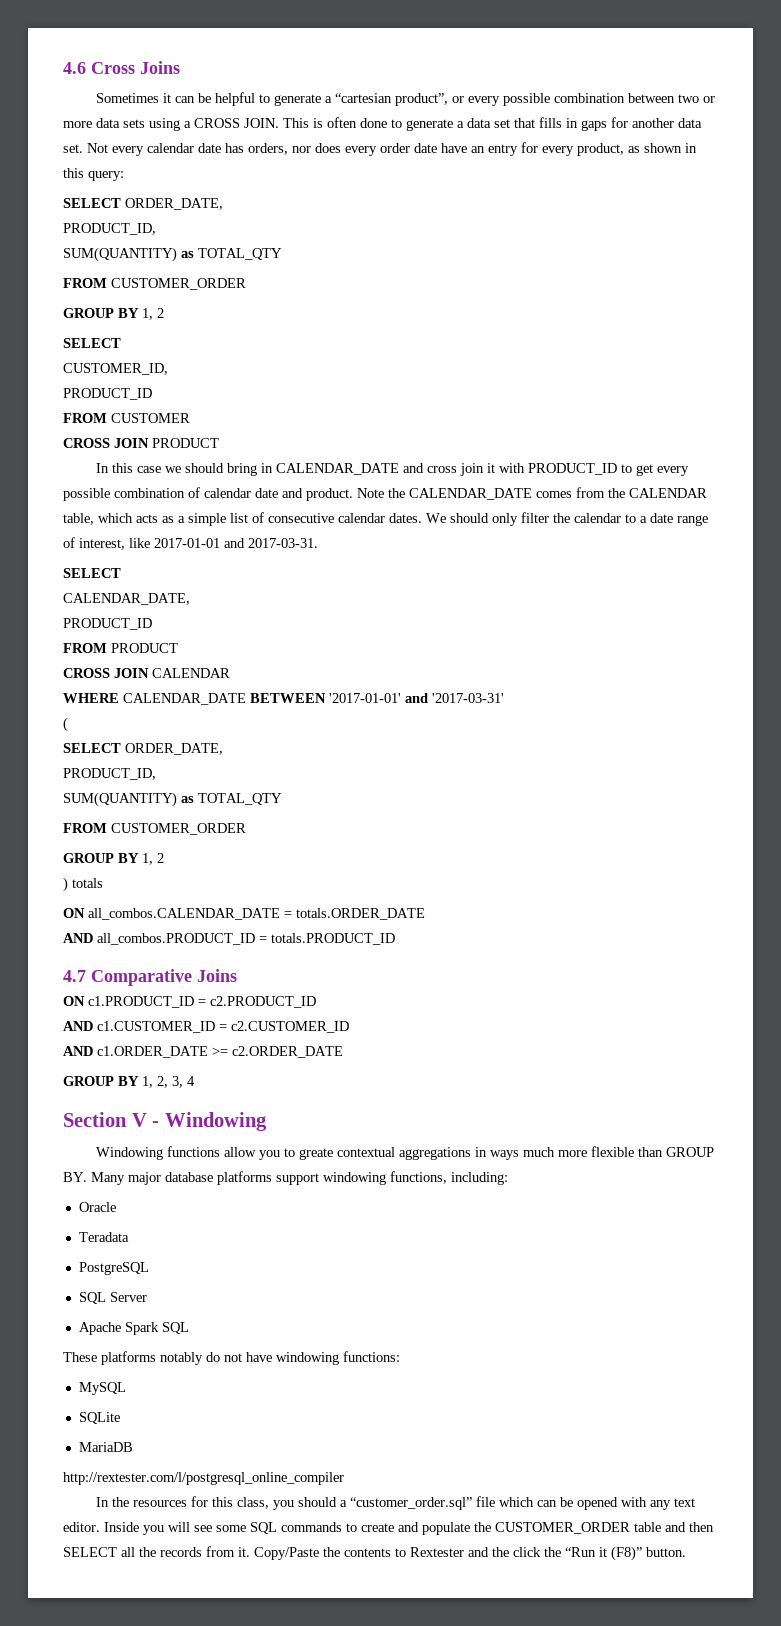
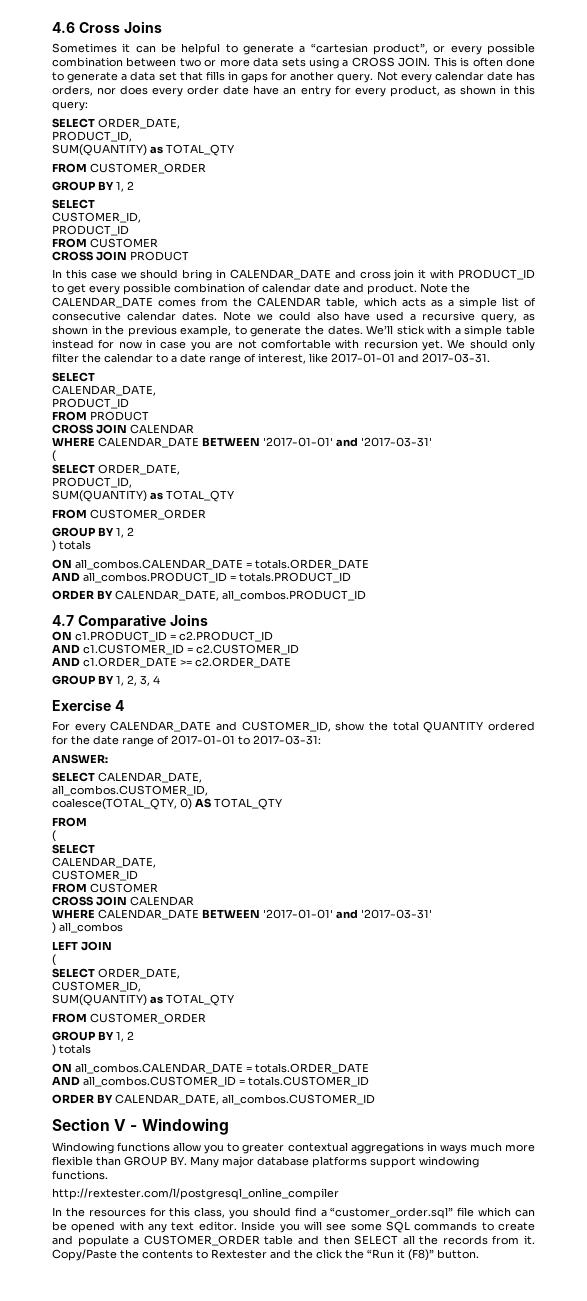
- This is often done to generate a data set that fills in gaps for another data set.
+ This is often done to generate a data set that fills in gaps for another query.
+ Note we could also have used a recursive query, as shown in the previous example, to generate the dates. We’ll stick with a simple table instead for now in case you are not comfortable with recursion yet.
+ ORDER BY CALENDAR_DATE, all_combos.PRODUCT_ID
+ Exercise 4
+ For every CALENDAR_DATE and CUSTOMER_ID, show the total QUANTITY ordered for the date range of 2017-01-01 to 2017-03-31:
+ ANSWER:
+ SELECT CALENDAR_DATE,
+ all_combos.CUSTOMER_ID,
+ coalesce(TOTAL_QTY, 0) AS TOTAL_QTY
+ FROM
+ (
+ SELECT
+ CALENDAR_DATE,
+ CUSTOMER_ID
+ FROM CUSTOMER
+ CROSS JOIN CALENDAR
+ WHERE CALENDAR_DATE BETWEEN '2017-01-01' and '2017-03-31'
+ ) all_combos
+ LEFT JOIN
+ (
+ SELECT ORDER_DATE,
+ CUSTOMER_ID,
+ SUM(QUANTITY) as TOTAL_QTY
+ FROM CUSTOMER_ORDER
+ GROUP BY 1, 2
+ ) totals
+ ON all_combos.CALENDAR_DATE = totals.ORDER_DATE
+ AND all_combos.CUSTOMER_ID = totals.CUSTOMER_ID
+ ORDER BY CALENDAR_DATE, all_combos.CUSTOMER_ID
- Windowing functions allow you to greate contextual aggregations in ways much more flexible than GROUP BY. Many major database platforms support windowing functions, including:
- Oracle
- Teradata
- PostgreSQL
- SQL Server
- Apache Spark SQL
- These platforms notably do not have windowing functions:
- MySQL
- SQLite
- MariaDB
+ Windowing functions allow you to greater contextual aggregations in ways much more flexible than GROUP BY. Many major database platforms support windowing functions.
- In the resources for this class, you should a “customer_order.sql” file which can be opened with any text editor.
+ In the resources for this class, you should find a “customer_order.sql” file which can be opened with any text editor.
- Inside you will see some SQL commands to create and populate the CUSTOMER_ORDER table and then SELECT all the records from it.
+ Inside you will see some SQL commands to create and populate a CUSTOMER_ORDER table and then SELECT all the records from it.

